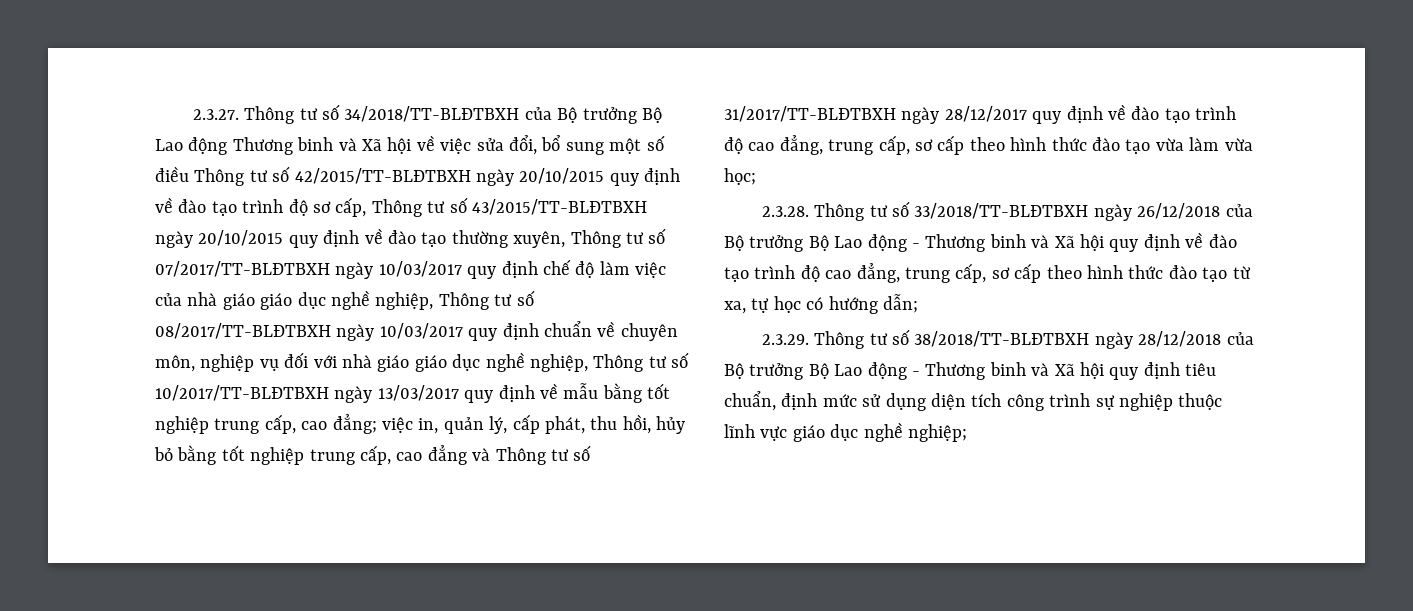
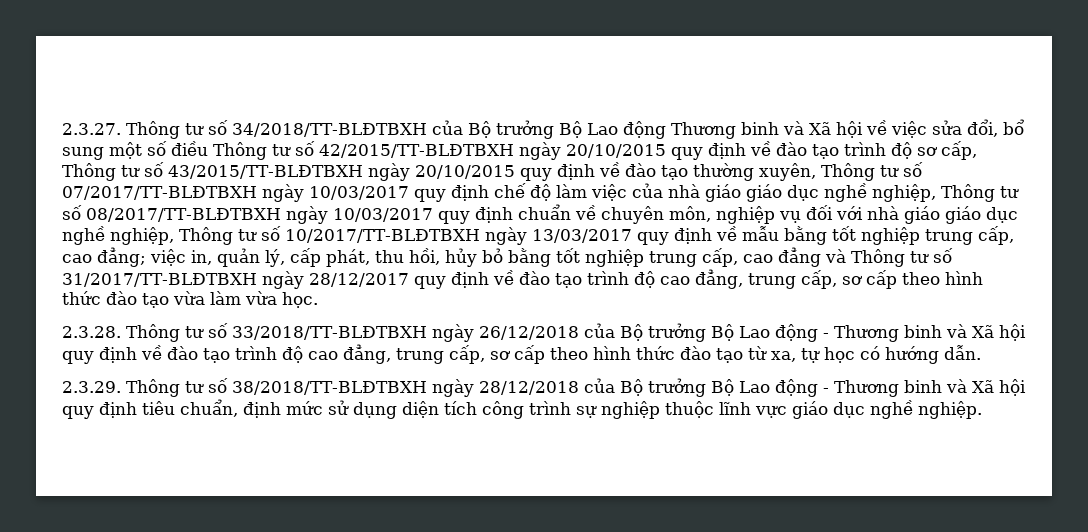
- việc in, quản lý, cấp phát, thu hồi, hủy bỏ bằng tốt nghiệp trung cấp, cao đẳng và Thông tư số 31/2017/TT-BLĐTBXH ngày 28/12/2017 quy định về đào tạo trình độ cao đẳng, trung cấp, sơ cấp theo hình thức đào tạo vừa làm vừa học;
+ việc in, quản lý, cấp phát, thu hồi, hủy bỏ bằng tốt nghiệp trung cấp, cao đẳng và Thông tư số 31/2017/TT-BLĐTBXH ngày 28/12/2017 quy định về đào tạo trình độ cao đẳng, trung cấp, sơ cấp theo hình thức đào tạo vừa làm vừa học.
- 2.3.28. Thông tư số 33/2018/TT-BLĐTBXH ngày 26/12/2018 của Bộ trưởng Bộ Lao động - Thương binh và Xã hội quy định về đào tạo trình độ cao đẳng, trung cấp, sơ cấp theo hình thức đào tạo từ xa, tự học có hướng dẫn;
+ 2.3.28. Thông tư số 33/2018/TT-BLĐTBXH ngày 26/12/2018 của Bộ trưởng Bộ Lao động - Thương binh và Xã hội quy định về đào tạo trình độ cao đẳng, trung cấp, sơ cấp theo hình thức đào tạo từ xa, tự học có hướng dẫn.
- 2.3.29. Thông tư số 38/2018/TT-BLĐTBXH ngày 28/12/2018 của Bộ trưởng Bộ Lao động - Thương binh và Xã hội quy định tiêu chuẩn, định mức sử dụng diện tích công trình sự nghiệp thuộc lĩnh vực giáo dục nghề nghiệp;
+ 2.3.29. Thông tư số 38/2018/TT-BLĐTBXH ngày 28/12/2018 của Bộ trưởng Bộ Lao động - Thương binh và Xã hội quy định tiêu chuẩn, định mức sử dụng diện tích công trình sự nghiệp thuộc lĩnh vực giáo dục nghề nghiệp.

